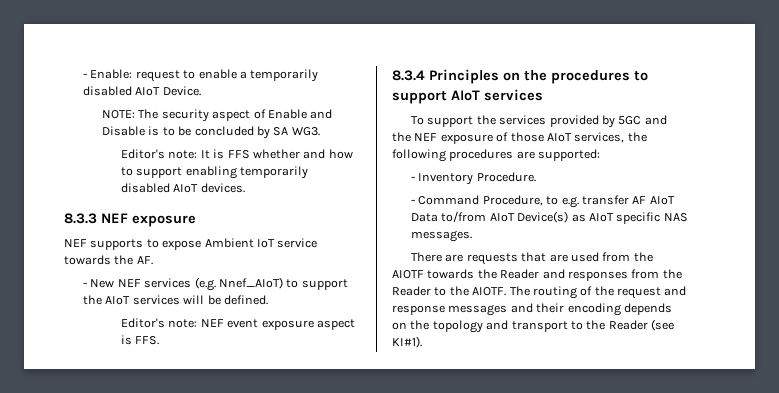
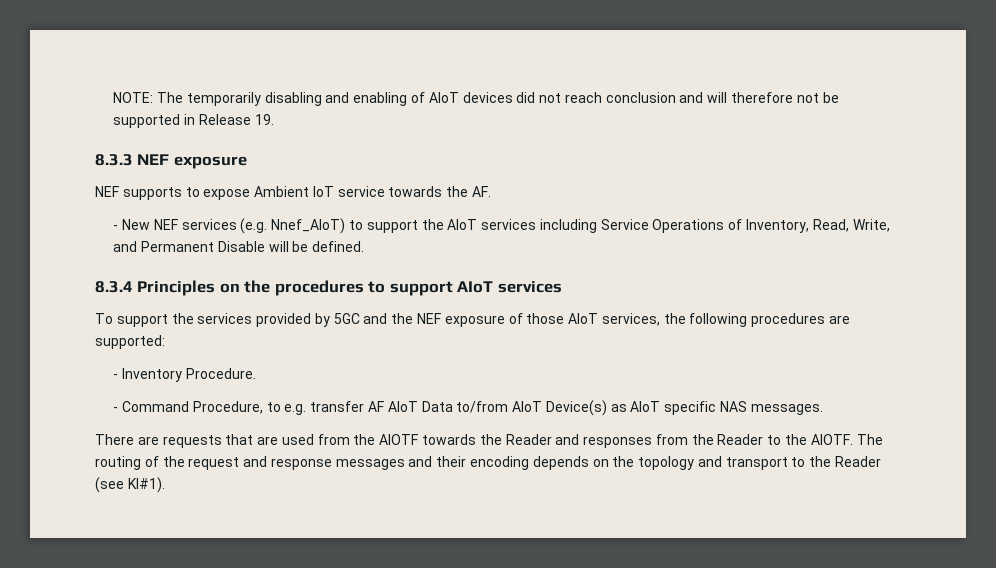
- - Enable: request to enable a temporarily disabled AIoT Device.
- NOTE: The security aspect of Enable and Disable is to be concluded by SA WG3.
- Editor's note: It is FFS whether and how to support enabling temporarily disabled AIoT devices.
+ NOTE: The temporarily disabling and enabling of AIoT devices did not reach conclusion and will therefore not be supported in Release 19.
- - New NEF services (e.g. Nnef_AIoT) to support the AIoT services will be defined.
- Editor's note: NEF event exposure aspect is FFS.
+ - New NEF services (e.g. Nnef_AIoT) to support the AIoT services including Service Operations of Inventory, Read, Write, and Permanent Disable will be defined.

